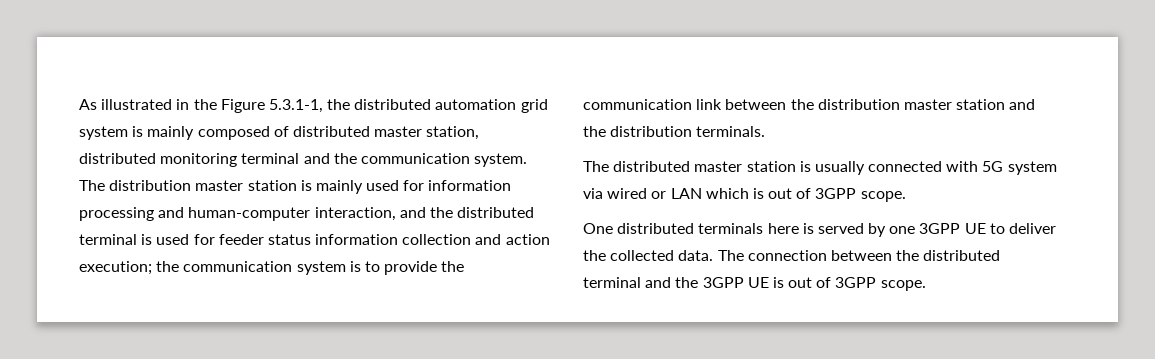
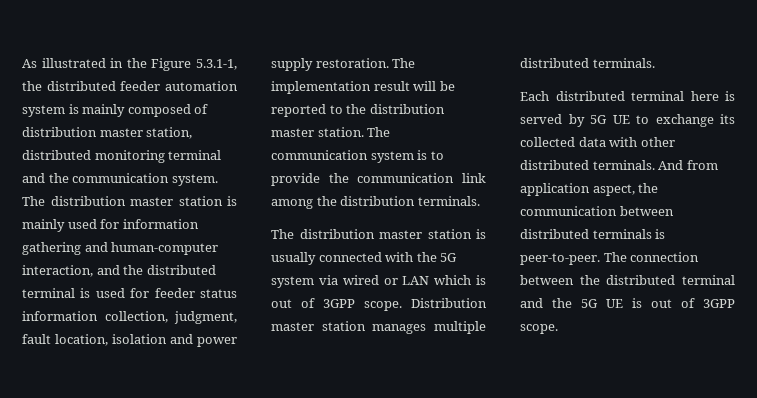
- As illustrated in the Figure 5.3.1-1, the distributed automation grid system is mainly composed of distributed master station, distributed monitoring terminal and the communication system.
+ As illustrated in the Figure 5.3.1-1, the distributed feeder automation system is mainly composed of distribution master station, distributed monitoring terminal and the communication system.
- The distribution master station is mainly used for information processing and human-computer interaction, and the distributed terminal is used for feeder status information collection and action execution; the communication system is to provide the communication link between the distribution master station and the distribution terminals.
+ The distribution master station is mainly used for information gathering and human-computer interaction, and the distributed terminal is used for feeder status information collection, judgment, fault location, isolation and power supply restoration. The implementation result will be reported to the distribution master station. The communication system is to provide the communication link among the distribution terminals.
- The distributed master station is usually connected with 5G system via wired or LAN which is out of 3GPP scope.
- One distributed terminals here is served by one 3GPP UE to deliver the collected data.
+ The distribution master station is usually connected with the 5G system via wired or LAN which is out of 3GPP scope. Distribution master station manages multiple distributed terminals.
+ Each distributed terminal here is served by 5G UE to exchange its collected data with other distributed terminals. And from application aspect, the communication between distributed terminals is peer-to-peer.
- The connection between the distributed terminal and the 3GPP UE is out of 3GPP scope.
+ The connection between the distributed terminal and the 5G UE is out of 3GPP scope.

